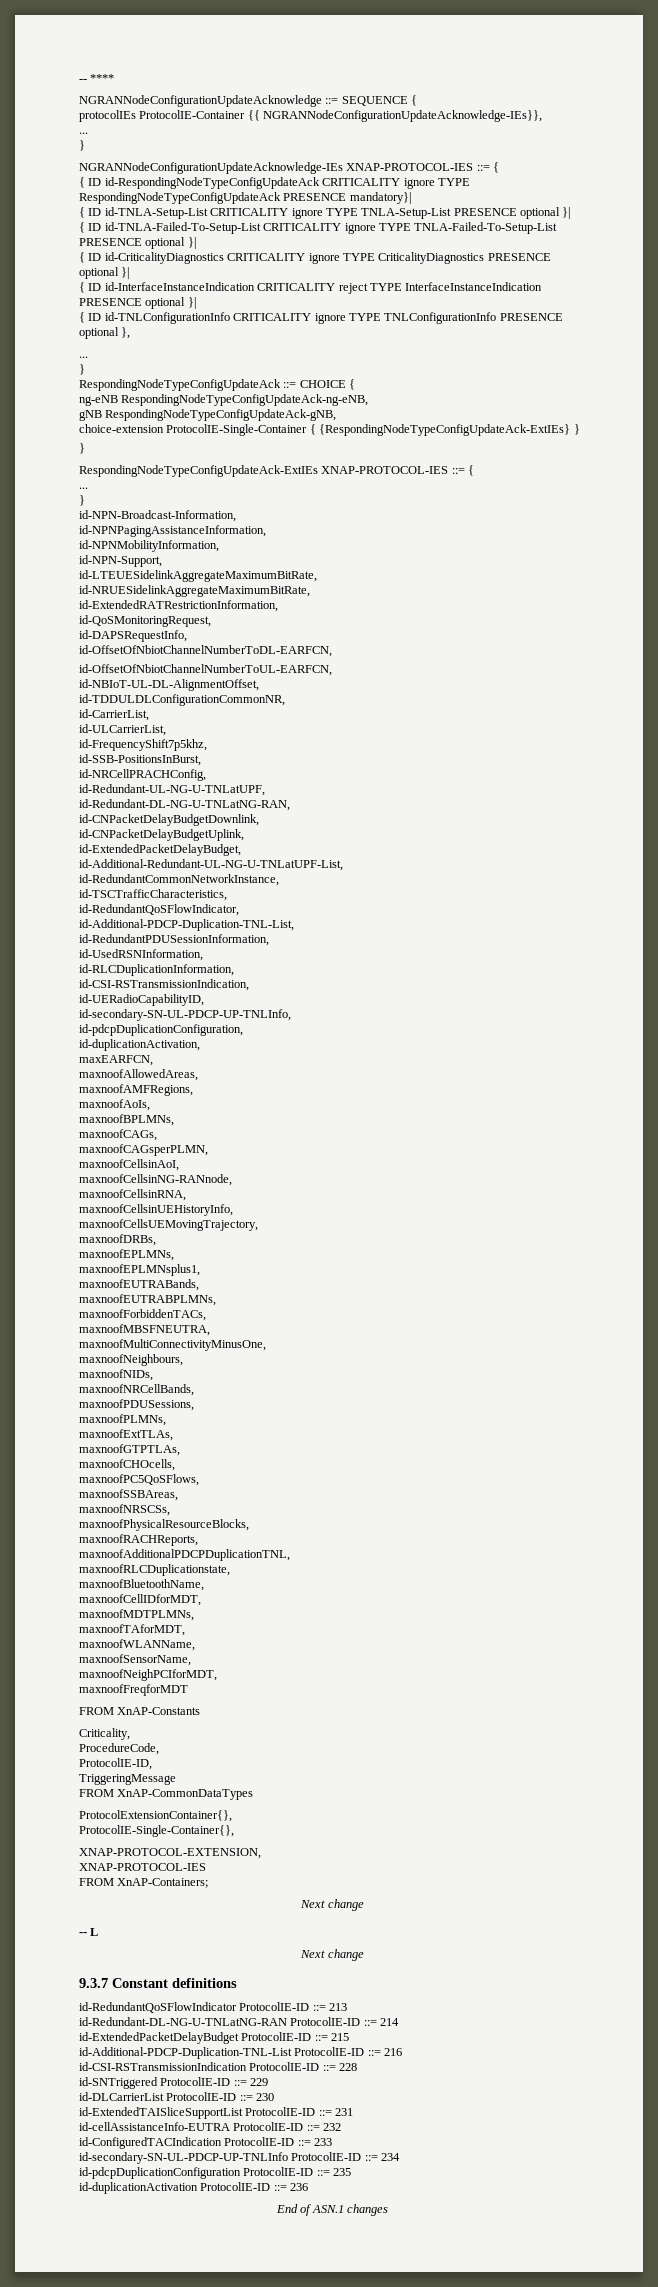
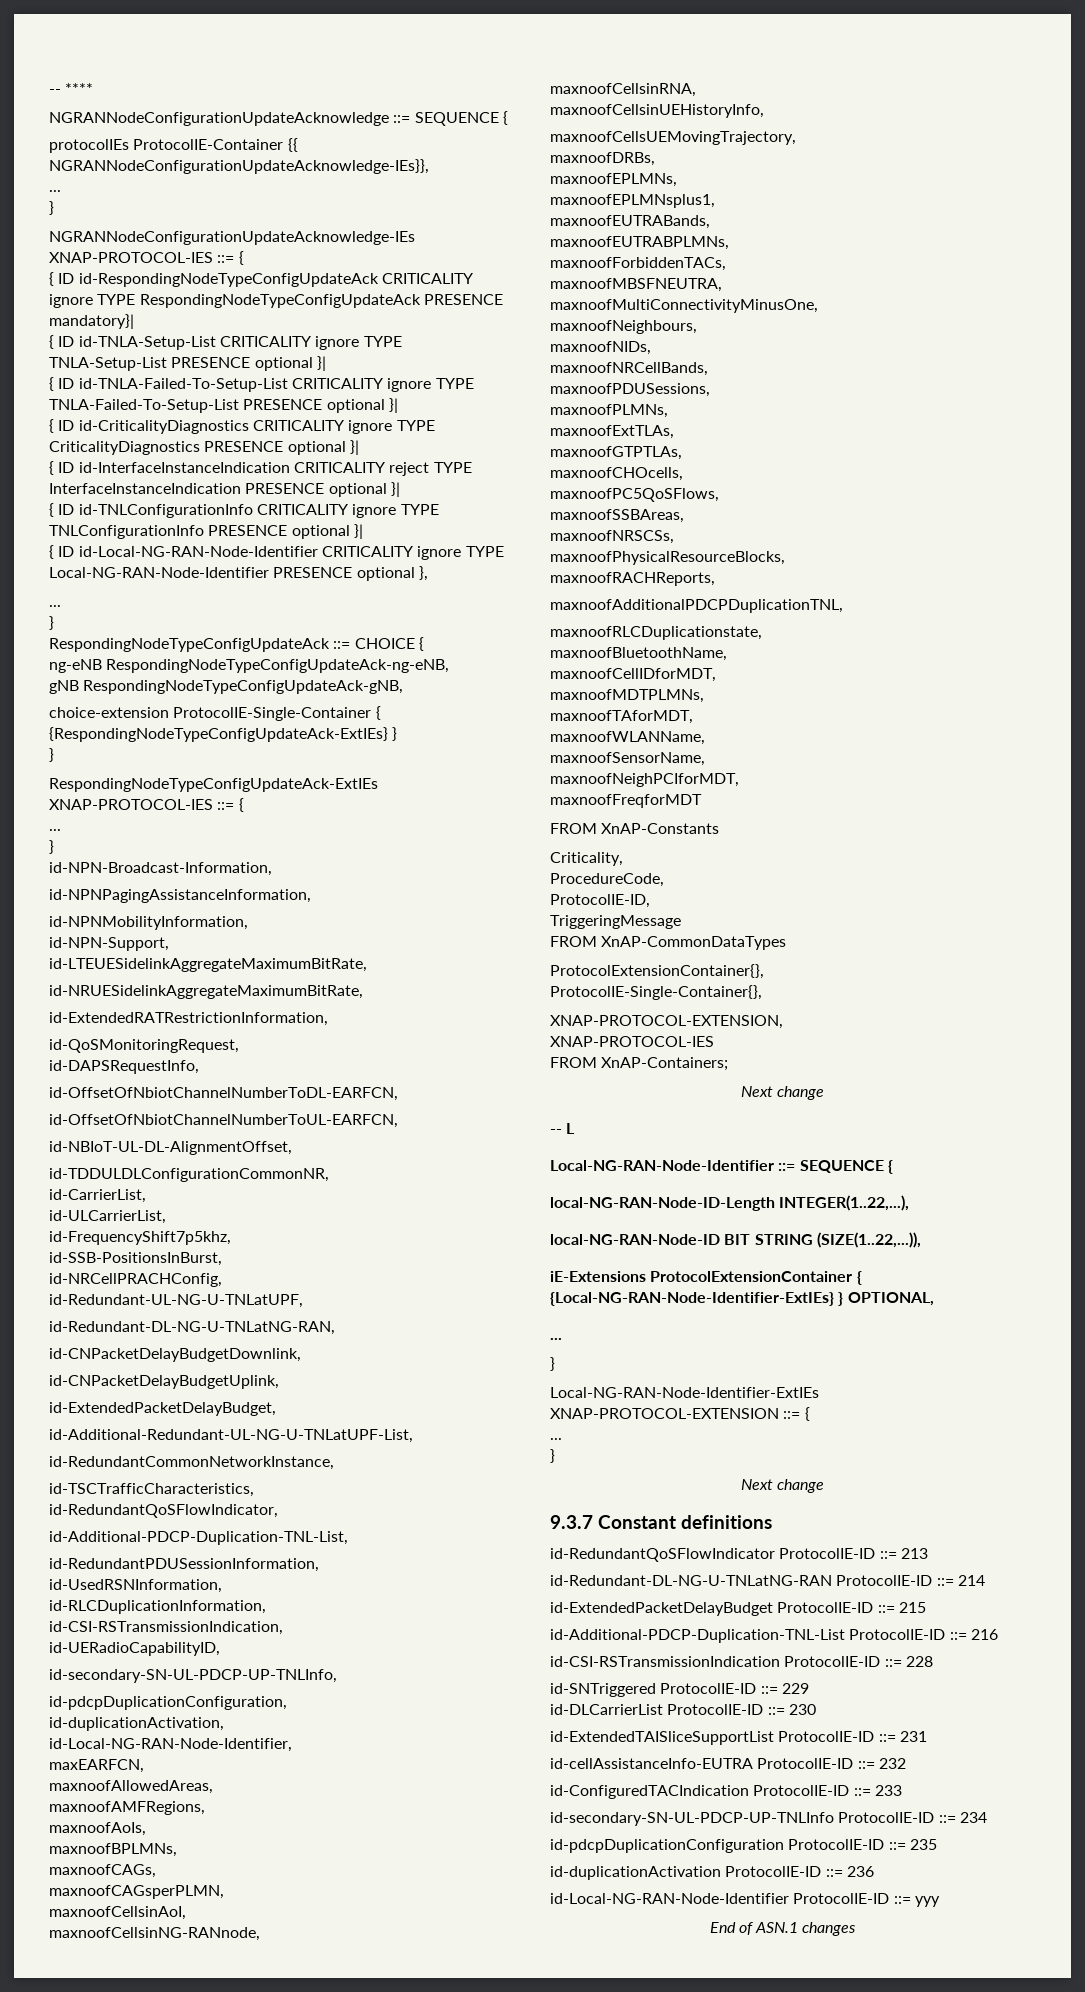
- { ID id-TNLConfigurationInfo CRITICALITY ignore TYPE TNLConfigurationInfo PRESENCE optional },
+ { ID id-TNLConfigurationInfo CRITICALITY ignore TYPE TNLConfigurationInfo PRESENCE optional }|
+ { ID id-Local-NG-RAN-Node-Identifier CRITICALITY ignore TYPE Local-NG-RAN-Node-Identifier PRESENCE optional },
+ id-Local-NG-RAN-Node-Identifier,
+ Local-NG-RAN-Node-Identifier ::= SEQUENCE {
+ local-NG-RAN-Node-ID-Length INTEGER(1..22,...),
+ local-NG-RAN-Node-ID BIT STRING (SIZE(1..22,...)),
+ iE-Extensions ProtocolExtensionContainer { {Local-NG-RAN-Node-Identifier-ExtIEs} } OPTIONAL,
+ ...
+ }
+ Local-NG-RAN-Node-Identifier-ExtIEs XNAP-PROTOCOL-EXTENSION ::= {
+ ...
+ }
+ id-Local-NG-RAN-Node-Identifier ProtocolIE-ID ::= yyy

